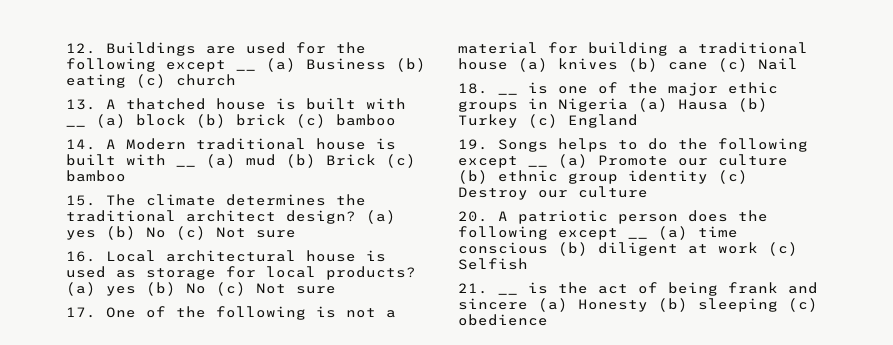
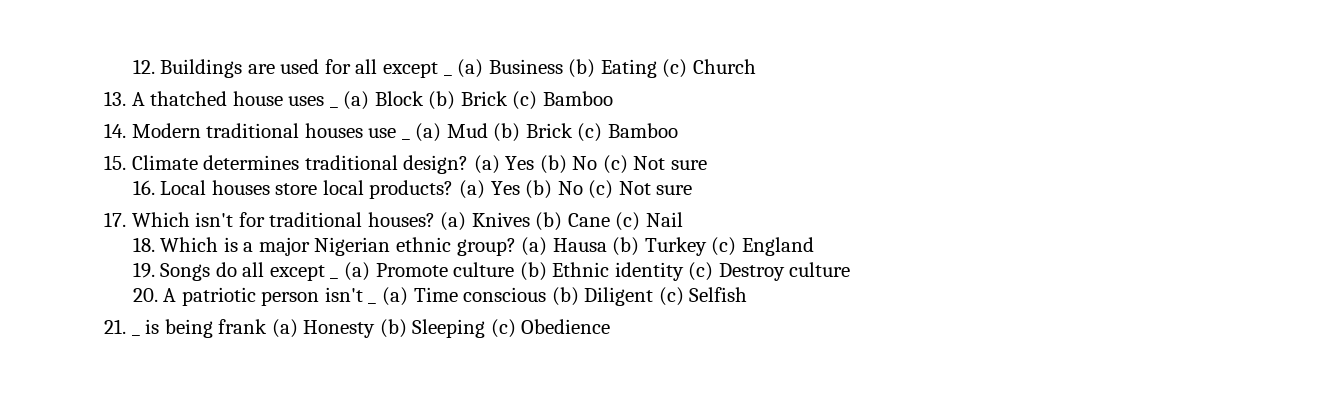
- 12. Buildings are used for the following except __ (a) Business (b) eating (c) church
- 13. A thatched house is built with __ (a) block (b) brick (c) bamboo
- 14. A Modern traditional house is built with __ (a) mud (b) Brick (c) bamboo
- 15. The climate determines the traditional architect design? (a) yes (b) No (c) Not sure
+ 12. Buildings are used for all except _ (a) Business (b) Eating (c) Church
+ 13. A thatched house uses _ (a) Block (b) Brick (c) Bamboo
+ 14. Modern traditional houses use _ (a) Mud (b) Brick (c) Bamboo
+ 15. Climate determines traditional design? (a) Yes (b) No (c) Not sure
- 16. Local architectural house is used as storage for local products? (a) yes (b) No (c) Not sure
+ 16. Local houses store local products? (a) Yes (b) No (c) Not sure
- 17. One of the following is not a material for building a traditional house (a) knives (b) cane (c) Nail
- 18. __ is one of the major ethic groups in Nigeria (a) Hausa (b) Turkey (c) England
+ 17. Which isn't for traditional houses? (a) Knives (b) Cane (c) Nail
+ 18. Which is a major Nigerian ethnic group? (a) Hausa (b) Turkey (c) England
- 19. Songs helps to do the following except __ (a) Promote our culture (b) ethnic group identity (c) Destroy our culture
+ 19. Songs do all except _ (a) Promote culture (b) Ethnic identity (c) Destroy culture
- 20. A patriotic person does the following except __ (a) time conscious (b) diligent at work (c) Selfish
- 21. __ is the act of being frank and sincere (a) Honesty (b) sleeping (c) obedience
+ 20. A patriotic person isn't _ (a) Time conscious (b) Diligent (c) Selfish
+ 21. _ is being frank (a) Honesty (b) Sleeping (c) Obedience

